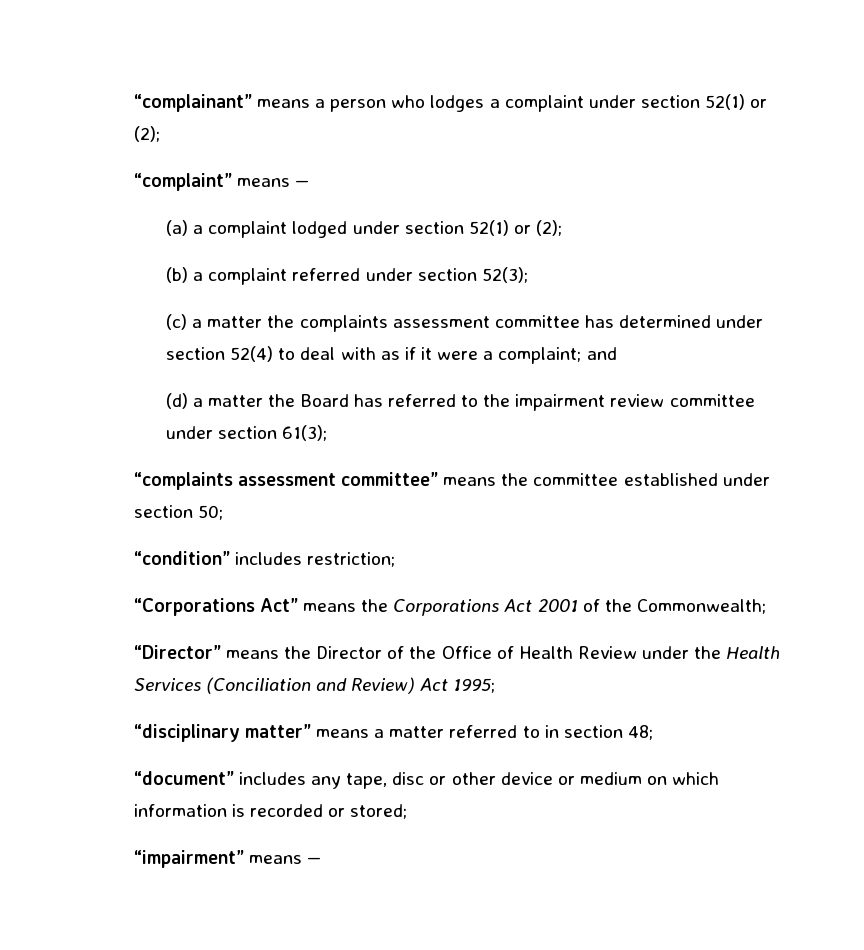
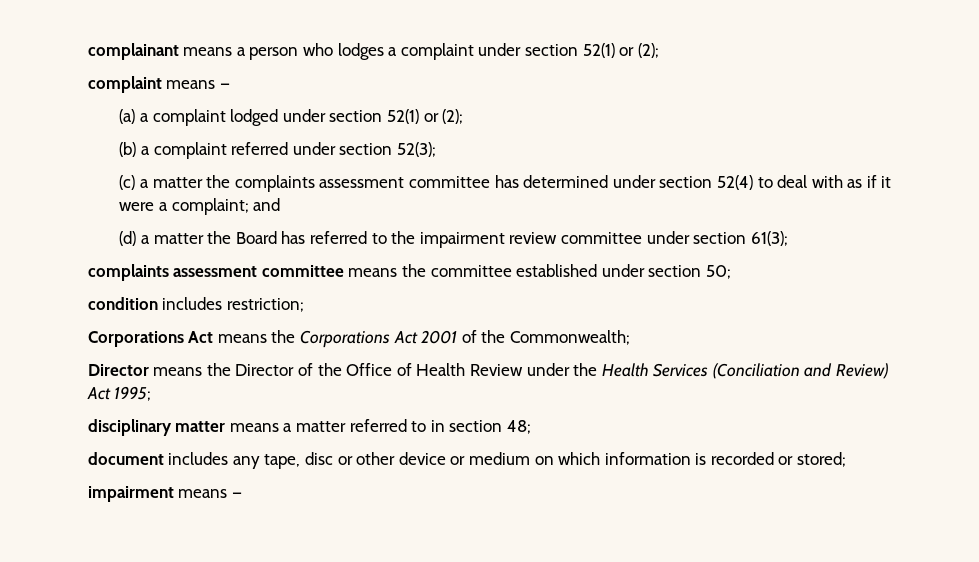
- “complainant” means a person who lodges a complaint under section 52(1) or (2);
+ complainant means a person who lodges a complaint under section 52(1) or (2);
- “complaint” means —
+ complaint means —
- “complaints assessment committee” means the committee established under section 50;
+ complaints assessment committee means the committee established under section 50;
- “condition” includes restriction;
+ condition includes restriction;
- “Corporations Act” means the Corporations Act 2001 of the Commonwealth;
+ Corporations Act means the Corporations Act 2001 of the Commonwealth;
- “Director” means the Director of the Office of Health Review under the Health Services (Conciliation and Review) Act 1995;
+ Director means the Director of the Office of Health Review under the Health Services (Conciliation and Review) Act 1995;
- “disciplinary matter” means a matter referred to in section 48;
+ disciplinary matter means a matter referred to in section 48;
- “document” includes any tape, disc or other device or medium on which information is recorded or stored;
+ document includes any tape, disc or other device or medium on which information is recorded or stored;
- “impairment” means —
+ impairment means —

